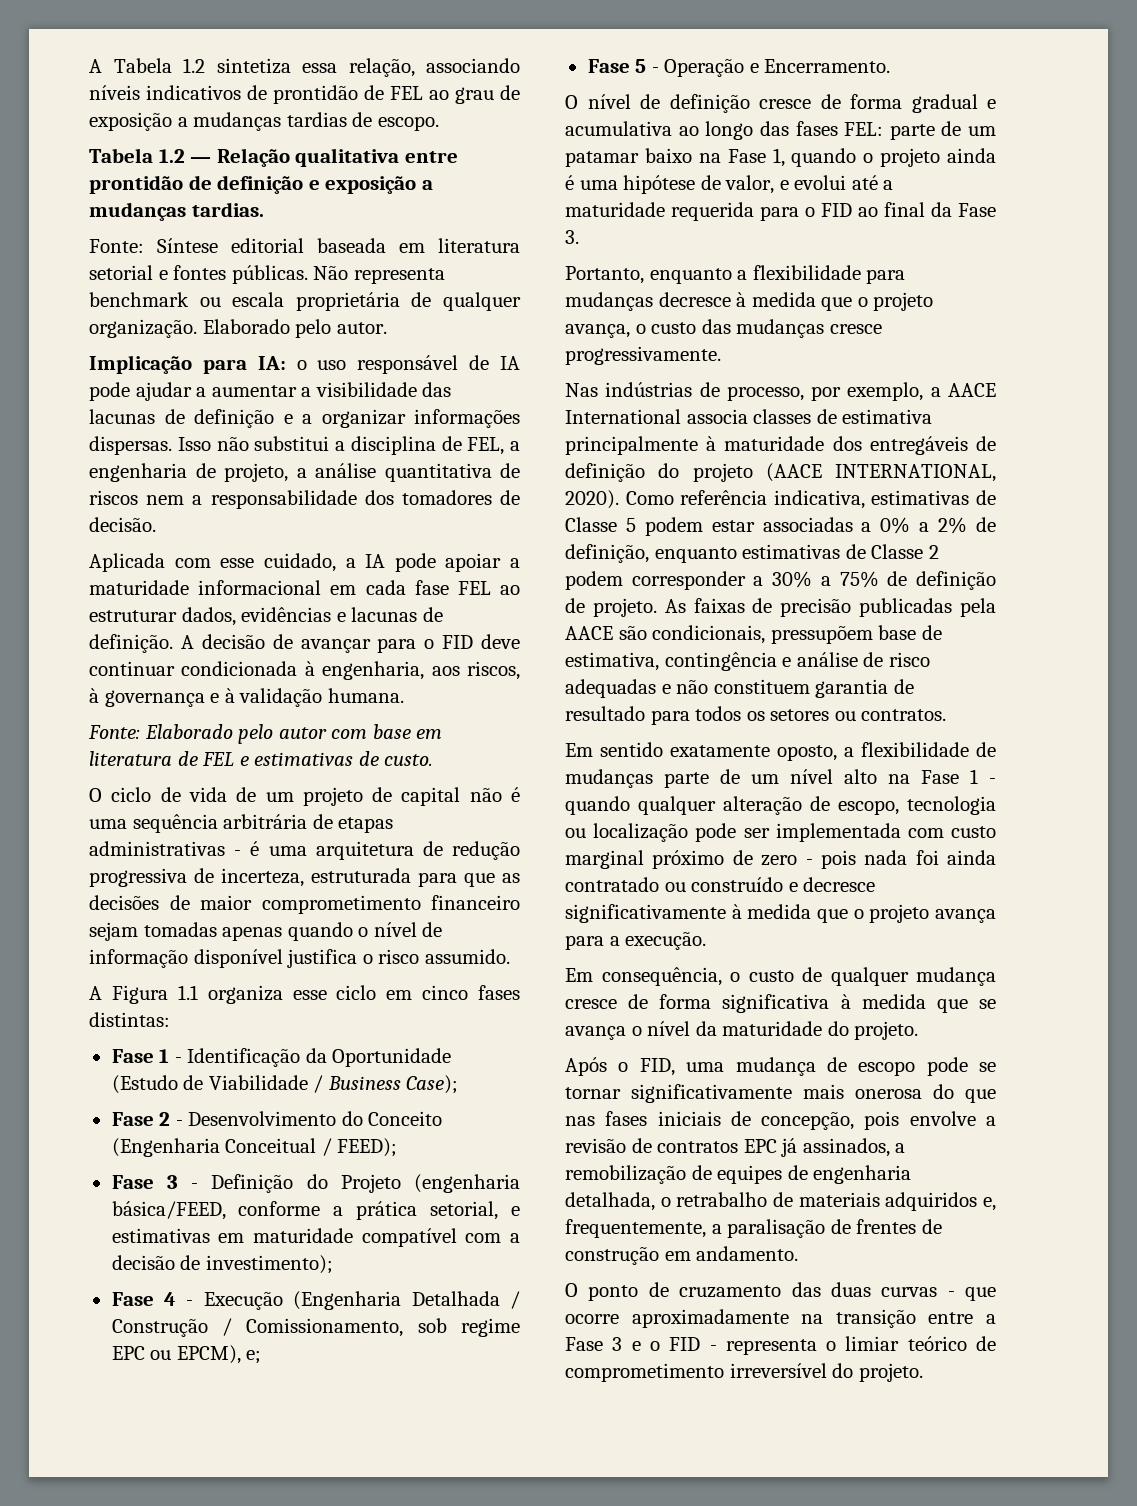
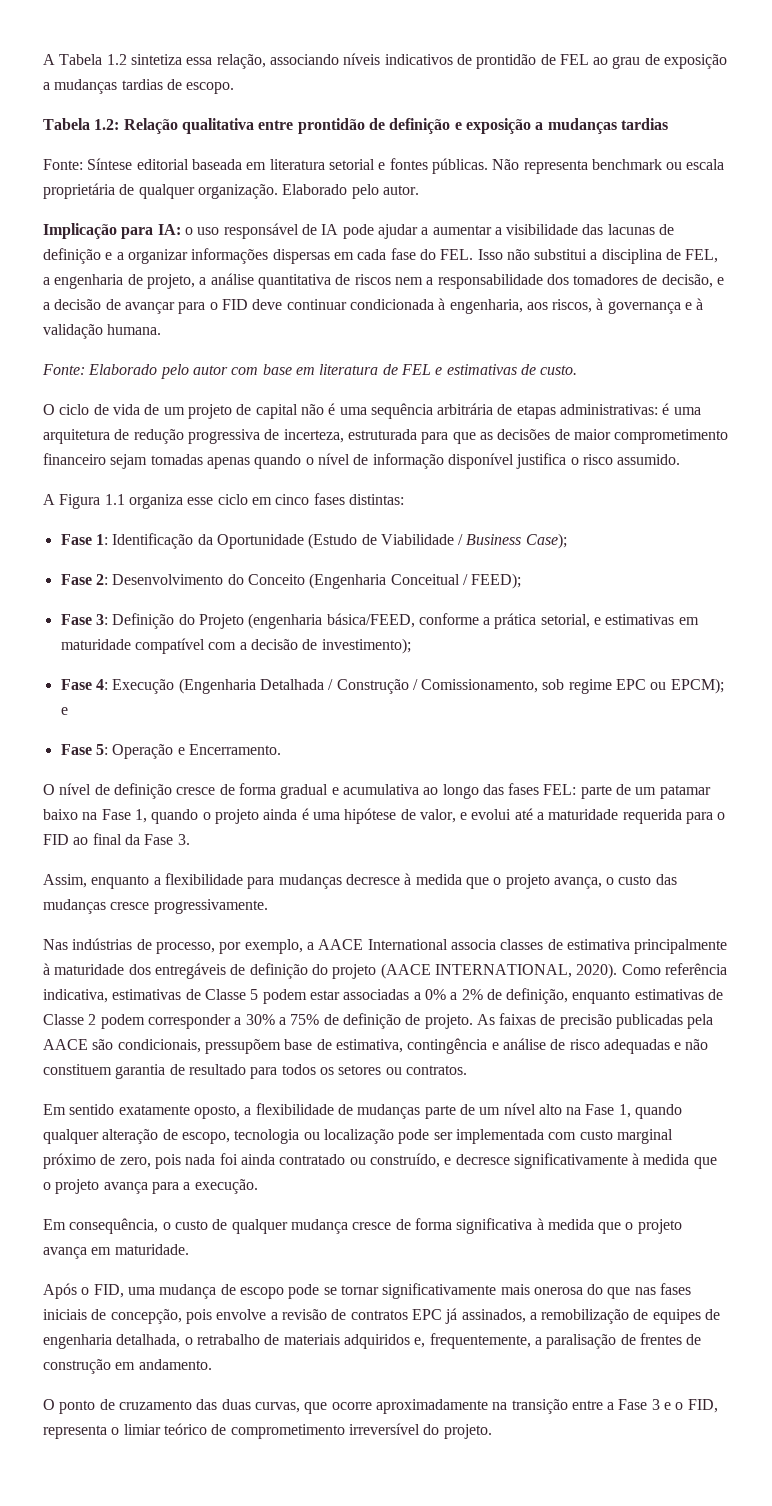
- Tabela 1.2 — Relação qualitativa entre prontidão de definição e exposição a mudanças tardias.
+ Tabela 1.2: Relação qualitativa entre prontidão de definição e exposição a mudanças tardias
- o uso responsável de IA pode ajudar a aumentar a visibilidade das lacunas de definição e a organizar informações dispersas. Isso não substitui a disciplina de FEL, a engenharia de projeto, a análise quantitativa de riscos nem a responsabilidade dos tomadores de decisão.
- Aplicada com esse cuidado, a IA pode apoiar a maturidade informacional em cada fase FEL ao estruturar dados, evidências e lacunas de definição. A decisão de avançar para o FID deve continuar condicionada à engenharia, aos riscos, à governança e à validação humana.
+ o uso responsável de IA pode ajudar a aumentar a visibilidade das lacunas de definição e a organizar informações dispersas em cada fase do FEL. Isso não substitui a disciplina de FEL, a engenharia de projeto, a análise quantitativa de riscos nem a responsabilidade dos tomadores de decisão, e a decisão de avançar para o FID deve continuar condicionada à engenharia, aos riscos, à governança e à validação humana.
- O ciclo de vida de um projeto de capital não é uma sequência arbitrária de etapas administrativas - é uma arquitetura de redução progressiva de incerteza, estruturada para que as decisões de maior comprometimento financeiro sejam tomadas apenas quando o nível de informação disponível justifica o risco assumido.
+ O ciclo de vida de um projeto de capital não é uma sequência arbitrária de etapas administrativas: é uma arquitetura de redução progressiva de incerteza, estruturada para que as decisões de maior comprometimento financeiro sejam tomadas apenas quando o nível de informação disponível justifica o risco assumido.
- Fase 1 - Identificação da Oportunidade (Estudo de Viabilidade / Business Case);
+ Fase 1: Identificação da Oportunidade (Estudo de Viabilidade / Business Case);
- Fase 2 - Desenvolvimento do Conceito (Engenharia Conceitual / FEED);
+ Fase 2: Desenvolvimento do Conceito (Engenharia Conceitual / FEED);
- Fase 3 - Definição do Projeto (engenharia básica/FEED, conforme a prática setorial, e estimativas em maturidade compatível com a decisão de investimento);
+ Fase 3: Definição do Projeto (engenharia básica/FEED, conforme a prática setorial, e estimativas em maturidade compatível com a decisão de investimento);
- Fase 4 - Execução (Engenharia Detalhada / Construção / Comissionamento, sob regime EPC ou EPCM), e;
- Fase 5 - Operação e Encerramento.
+ Fase 4: Execução (Engenharia Detalhada / Construção / Comissionamento, sob regime EPC ou EPCM); e
+ Fase 5: Operação e Encerramento.
- Portanto, enquanto a flexibilidade para mudanças decresce à medida que o projeto avança, o custo das mudanças cresce progressivamente.
+ Assim, enquanto a flexibilidade para mudanças decresce à medida que o projeto avança, o custo das mudanças cresce progressivamente.
- Em sentido exatamente oposto, a flexibilidade de mudanças parte de um nível alto na Fase 1 - quando qualquer alteração de escopo, tecnologia ou localização pode ser implementada com custo marginal próximo de zero - pois nada foi ainda contratado ou construído e decresce significativamente à medida que o projeto avança para a execução.
+ Em sentido exatamente oposto, a flexibilidade de mudanças parte de um nível alto na Fase 1, quando qualquer alteração de escopo, tecnologia ou localização pode ser implementada com custo marginal próximo de zero, pois nada foi ainda contratado ou construído, e decresce significativamente à medida que o projeto avança para a execução.
- Em consequência, o custo de qualquer mudança cresce de forma significativa à medida que se avança o nível da maturidade do projeto.
+ Em consequência, o custo de qualquer mudança cresce de forma significativa à medida que o projeto avança em maturidade.
- O ponto de cruzamento das duas curvas - que ocorre aproximadamente na transição entre a Fase 3 e o FID - representa o limiar teórico de comprometimento irreversível do projeto.
+ O ponto de cruzamento das duas curvas, que ocorre aproximadamente na transição entre a Fase 3 e o FID, representa o limiar teórico de comprometimento irreversível do projeto.

